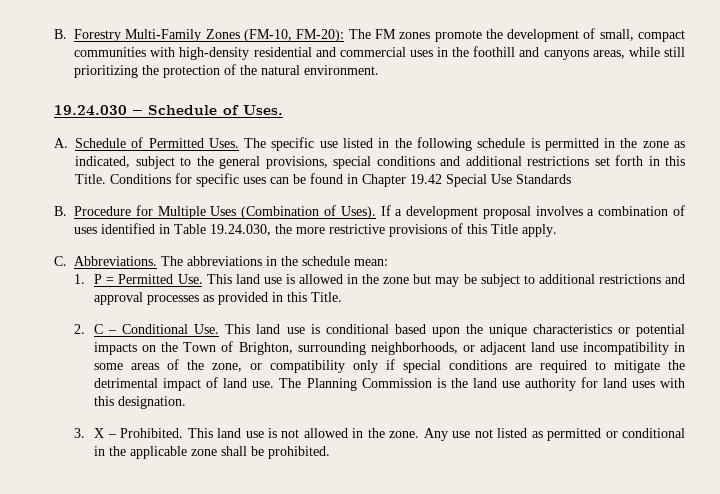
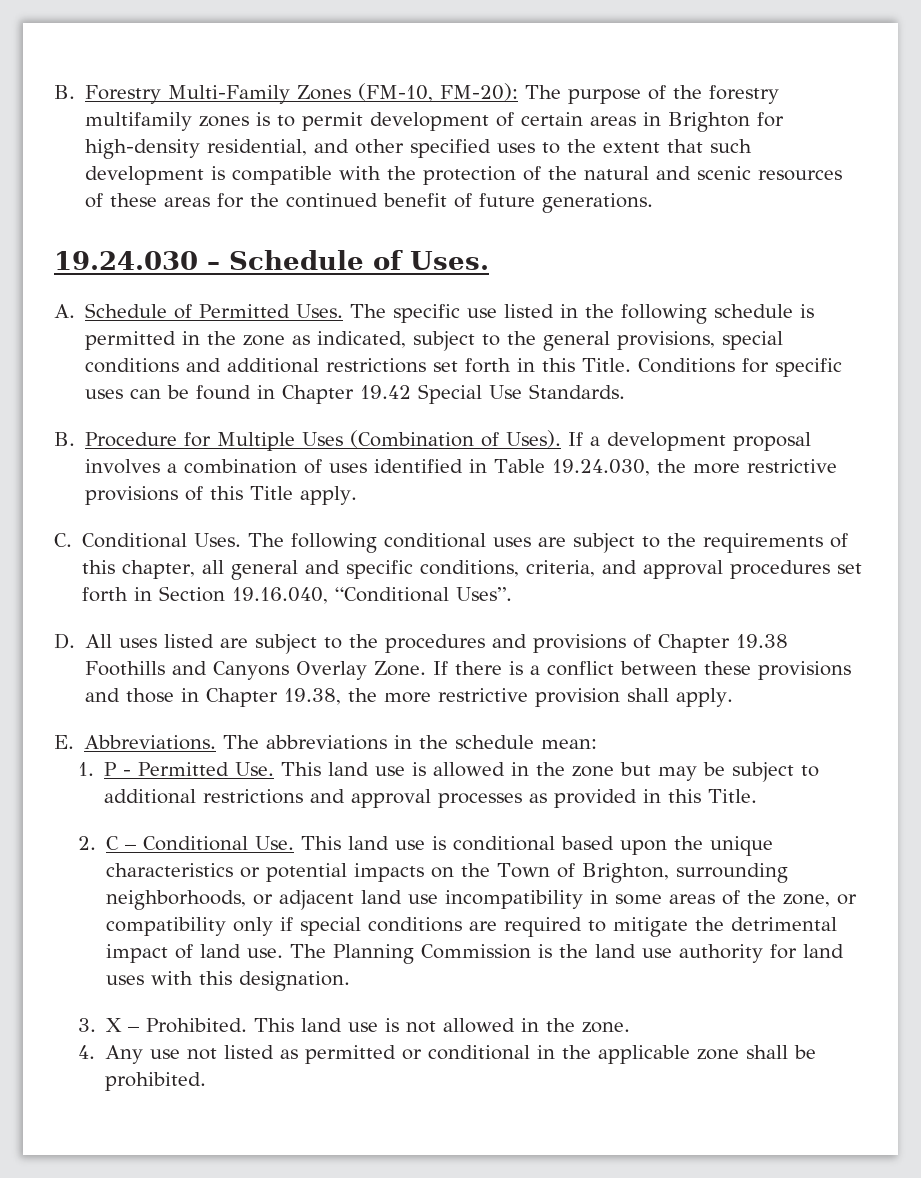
- B. Forestry Multi-Family Zones (FM-10, FM-20): The FM zones promote the development of small, compact communities with high-density residential and commercial uses in the foothill and canyons areas, while still prioritizing the protection of the natural environment.
+ B. Forestry Multi-Family Zones (FM-10, FM-20): The purpose of the forestry multifamily zones is to permit development of certain areas in Brighton for high-density residential, and other specified uses to the extent that such development is compatible with the protection of the natural and scenic resources of these areas for the continued benefit of future generations.
- Conditions for specific uses can be found in Chapter 19.42 Special Use Standards
+ Conditions for specific uses can be found in Chapter 19.42 Special Use Standards.
- C. Abbreviations.
+ C. Conditional Uses. The following conditional uses are subject to the requirements of this chapter, all general and specific conditions, criteria, and approval procedures set forth in Section 19.16.040, “Conditional Uses”.
+ D. All uses listed are subject to the procedures and provisions of Chapter 19.38 Foothills and Canyons Overlay Zone. If there is a conflict between these provisions and those in Chapter 19.38, the more restrictive provision shall apply.
+ E. Abbreviations.
- 1. P = Permitted Use. This land use is allowed in the zone but may be subject to additional restrictions and approval processes as provided in this Title.
+ 1. P - Permitted Use. This land use is allowed in the zone but may be subject to additional restrictions and approval processes as provided in this Title.
- This land use is not allowed in the zone. Any use not listed as permitted or conditional in the applicable zone shall be prohibited.
+ This land use is not allowed in the zone.
+ 4. Any use not listed as permitted or conditional in the applicable zone shall be prohibited.

